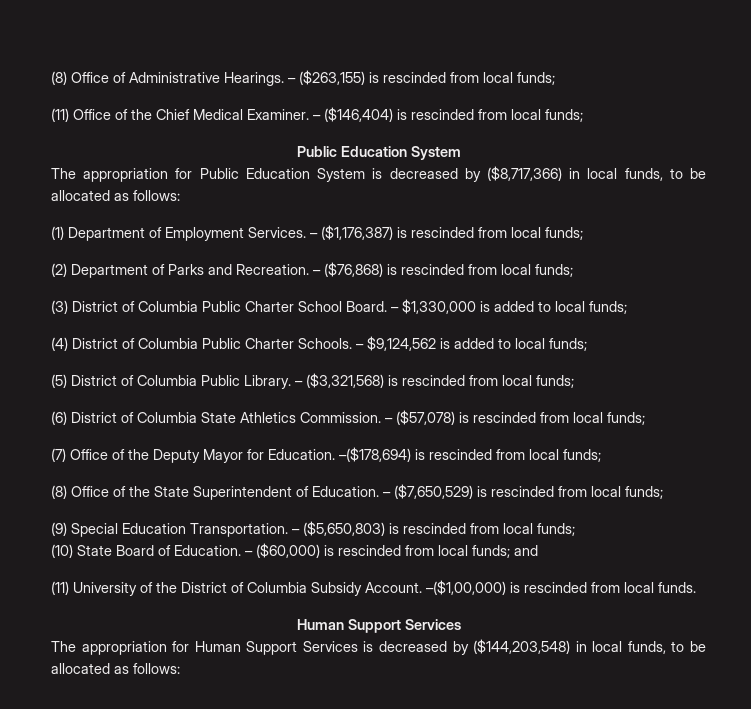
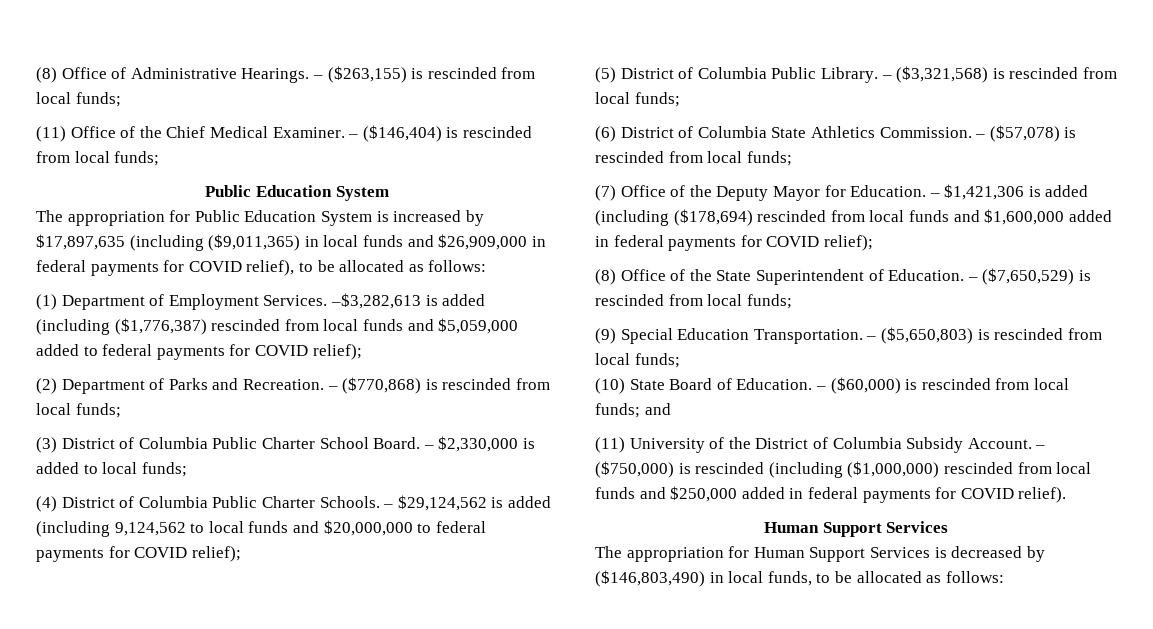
- The appropriation for Public Education System is decreased by ($8,717,366) in local funds, to be allocated as follows:
+ The appropriation for Public Education System is increased by $17,897,635 (including ($9,011,365) in local funds and $26,909,000 in federal payments for COVID relief), to be allocated as follows:
- – ($1,176,387) is rescinded from local funds;
+ –$3,282,613 is added (including ($1,776,387) rescinded from local funds and $5,059,000 added to federal payments for COVID relief);
- – ($76,868) is rescinded from local funds;
+ – ($770,868) is rescinded from local funds;
- – $1,330,000 is added to local funds;
+ – $2,330,000 is added to local funds;
- – $9,124,562 is added to local funds;
+ – $29,124,562 is added (including 9,124,562 to local funds and $20,000,000 to federal payments for COVID relief);
- –($178,694) is rescinded from local funds;
+ – $1,421,306 is added (including ($178,694) rescinded from local funds and $1,600,000 added in federal payments for COVID relief);
- –($1,00,000) is rescinded from local funds.
+ – ($750,000) is rescinded (including ($1,000,000) rescinded from local funds and $250,000 added in federal payments for COVID relief).
- The appropriation for Human Support Services is decreased by ($144,203,548) in local funds, to be allocated as follows:
+ The appropriation for Human Support Services is decreased by ($146,803,490) in local funds, to be allocated as follows:

